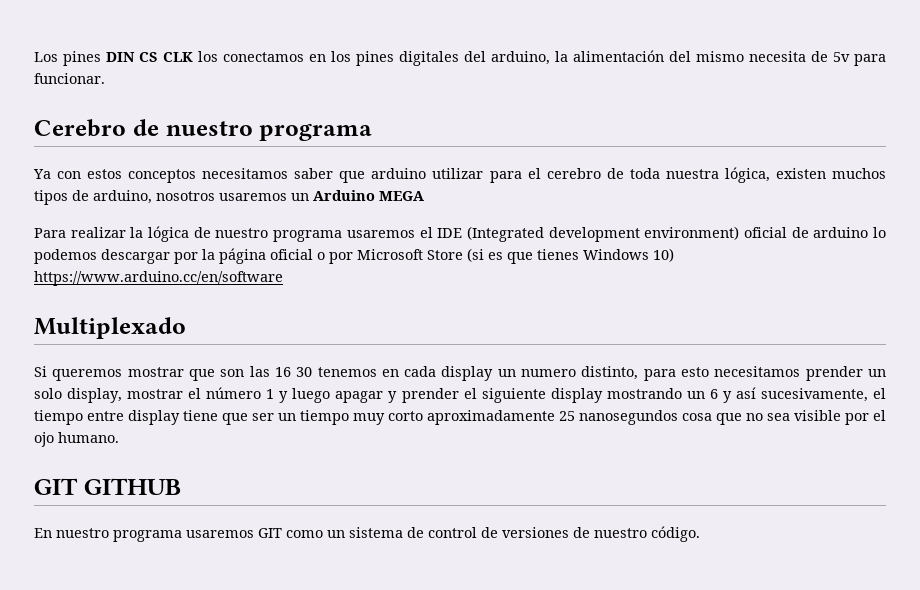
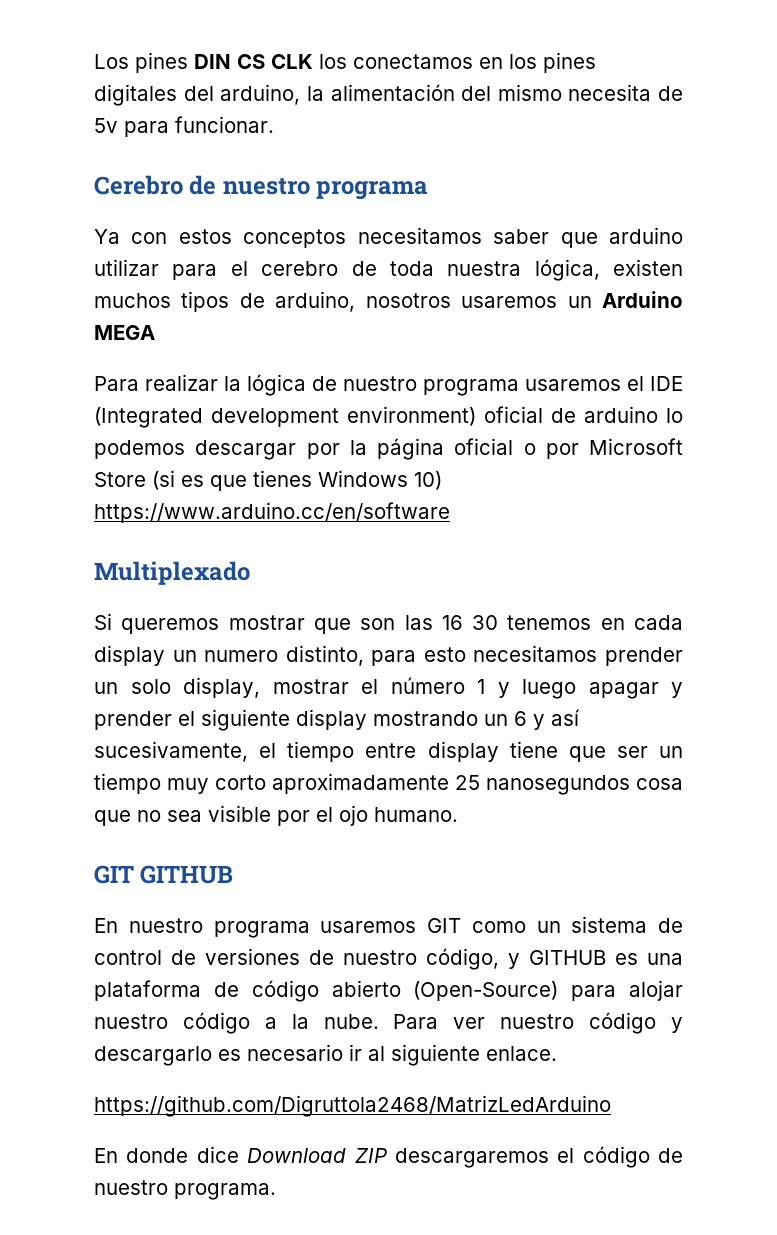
- En nuestro programa usaremos GIT como un sistema de control de versiones de nuestro código.
+ En nuestro programa usaremos GIT como un sistema de control de versiones de nuestro código, y GITHUB es una plataforma de código abierto (Open-Source) para alojar nuestro código a la nube. Para ver nuestro código y descargarlo es necesario ir al siguiente enlace.
+ https://github.com/Digruttola2468/MatrizLedArduino
+ En donde dice Download ZIP descargaremos el código de nuestro programa.

